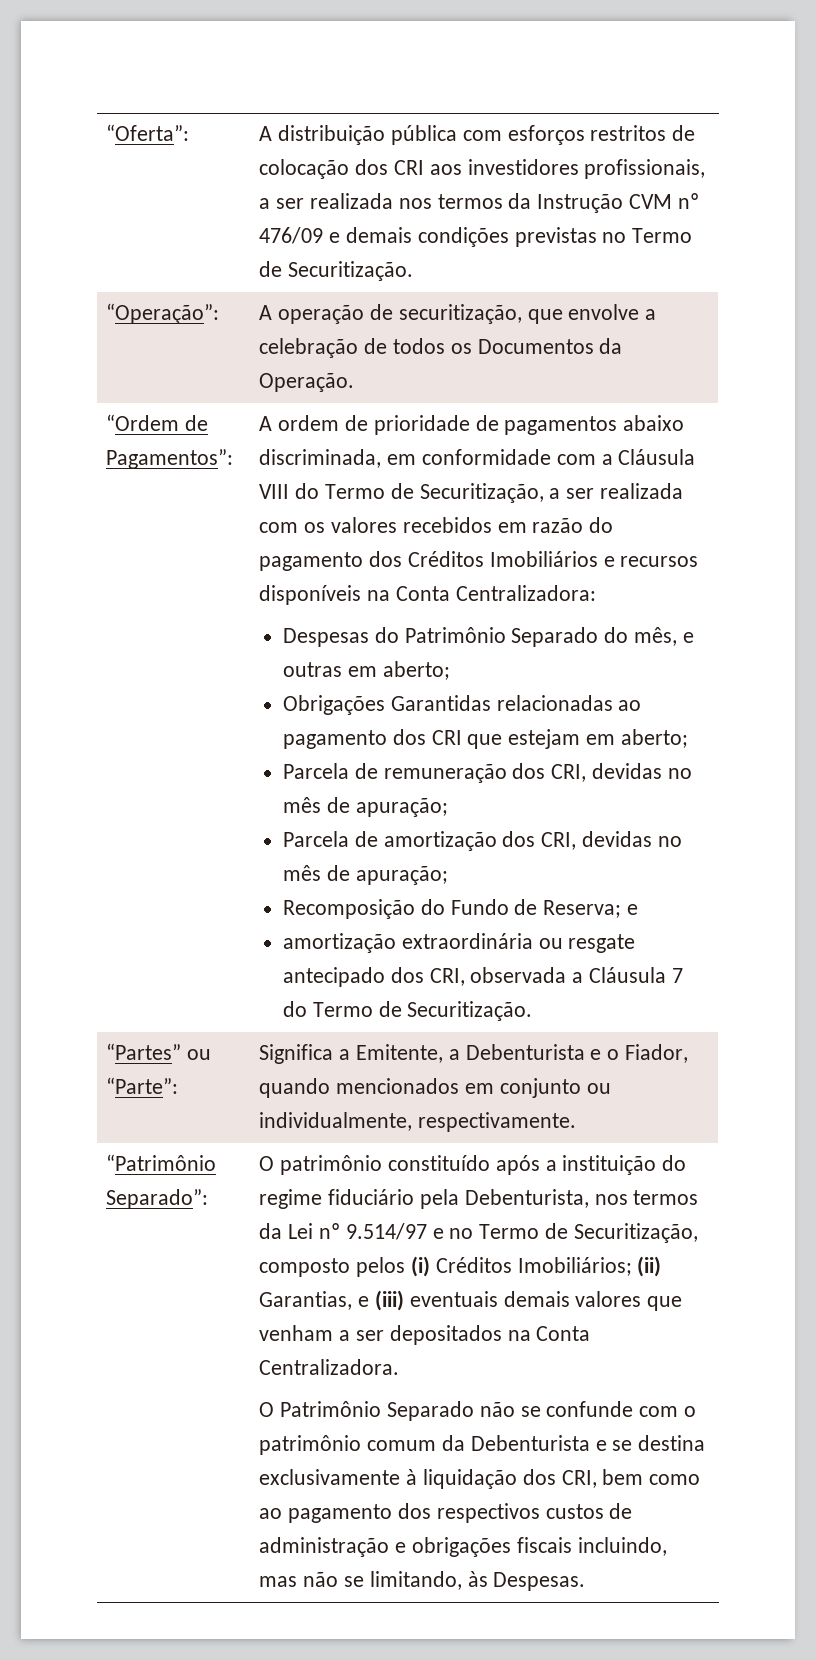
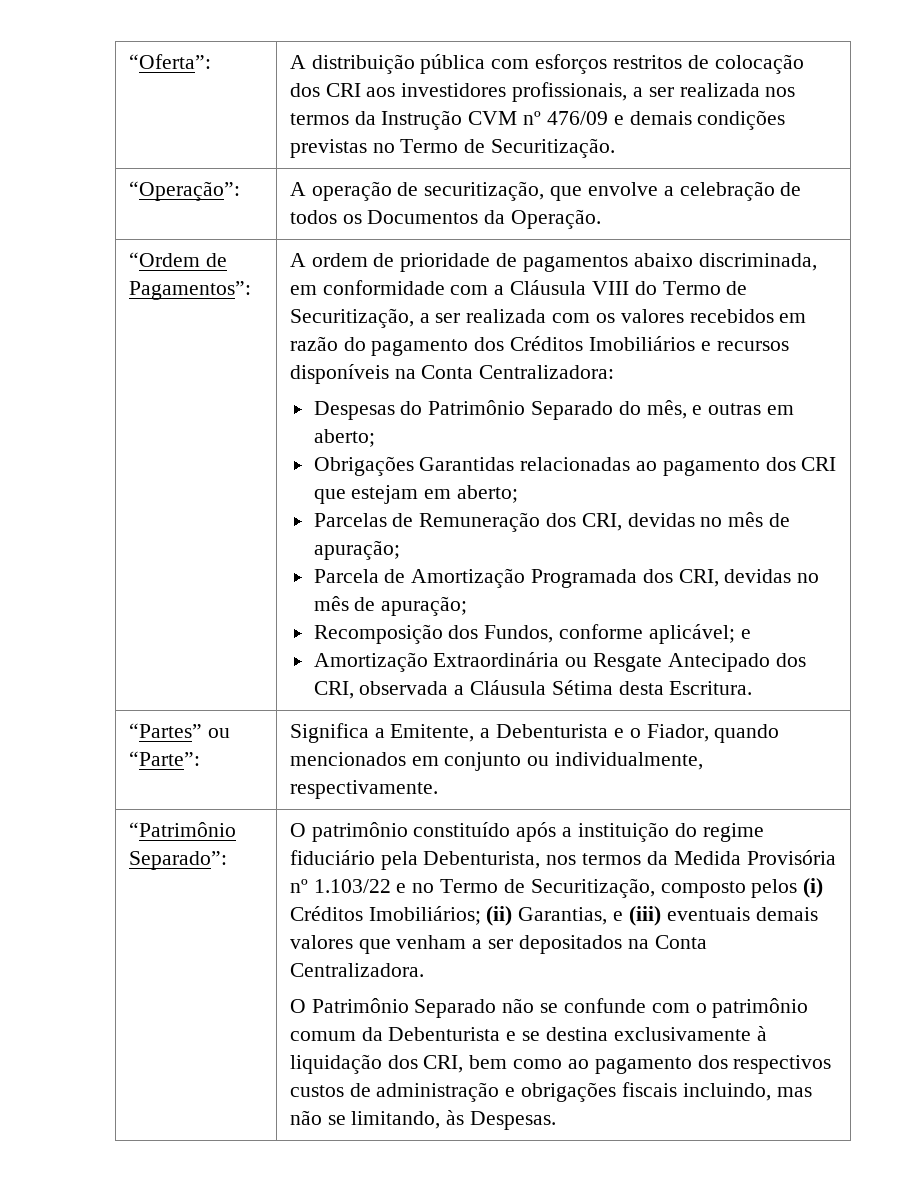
- Parcela de remuneração dos CRI, devidas no mês de apuração;
+ Parcelas de Remuneração dos CRI, devidas no mês de apuração;
- Parcela de amortização dos CRI, devidas no mês de apuração;
+ Parcela de Amortização Programada dos CRI, devidas no mês de apuração;
- Recomposição do Fundo de Reserva; e
- amortização extraordinária ou resgate antecipado dos CRI, observada a Cláusula 7 do Termo de Securitização.
+ Recomposição dos Fundos, conforme aplicável; e
+ Amortização Extraordinária ou Resgate Antecipado dos CRI, observada a Cláusula Sétima desta Escritura.
- O patrimônio constituído após a instituição do regime fiduciário pela Debenturista, nos termos da Lei nº 9.514/97 e no Termo de Securitização, composto pelos (i) Créditos Imobiliários; (ii) Garantias, e (iii) eventuais demais valores que venham a ser depositados na Conta Centralizadora.
+ O patrimônio constituído após a instituição do regime fiduciário pela Debenturista, nos termos da Medida Provisória nº 1.103/22 e no Termo de Securitização, composto pelos (i) Créditos Imobiliários; (ii) Garantias, e (iii) eventuais demais valores que venham a ser depositados na Conta Centralizadora.

